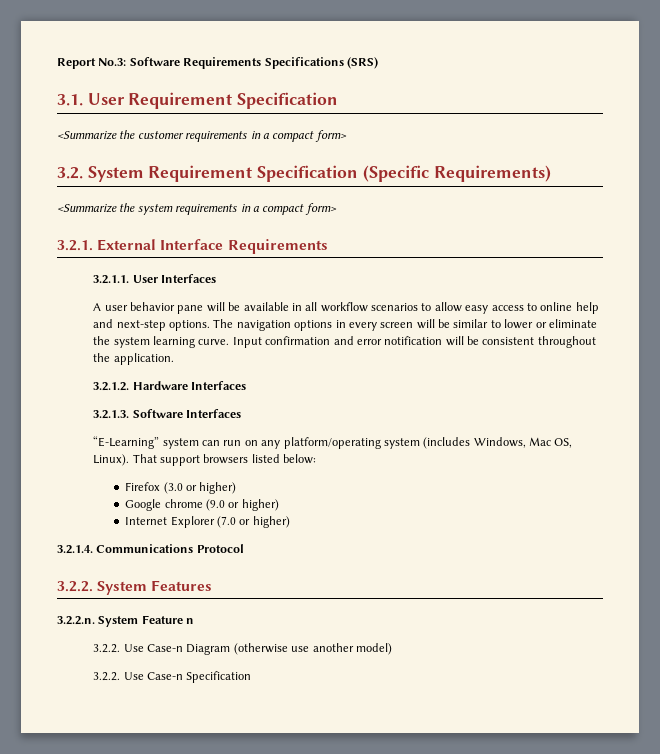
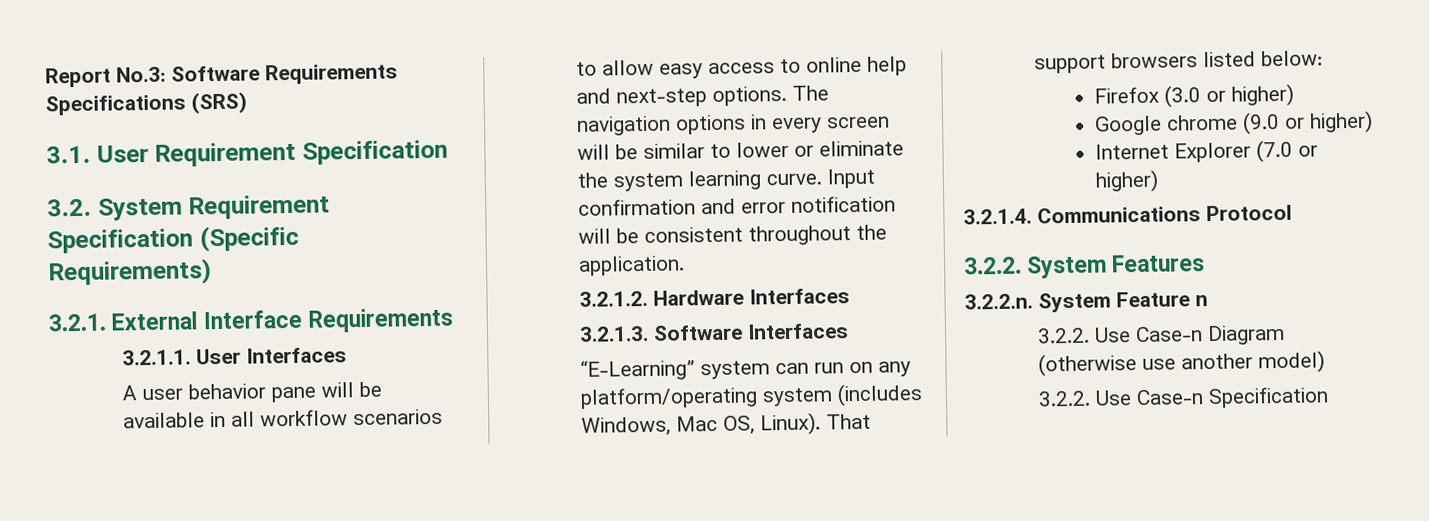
- <Summarize the customer requirements in a compact form>
- <Summarize the system requirements in a compact form>

